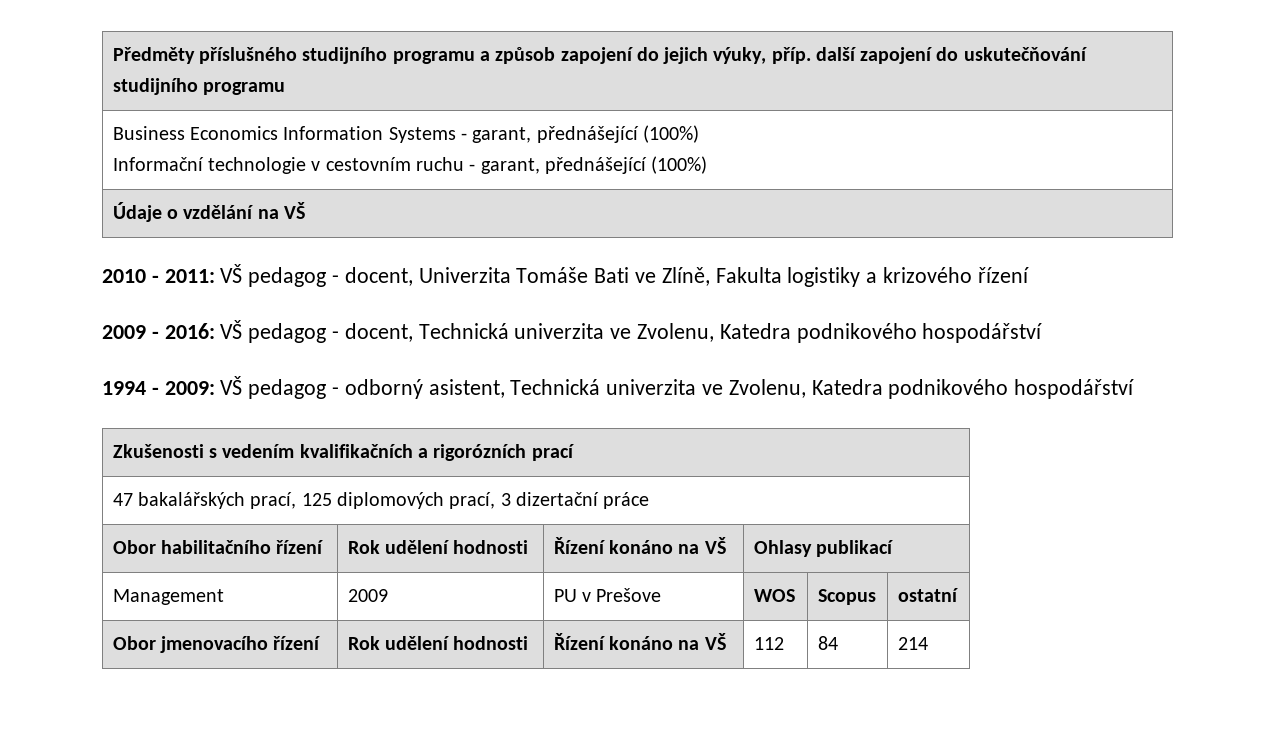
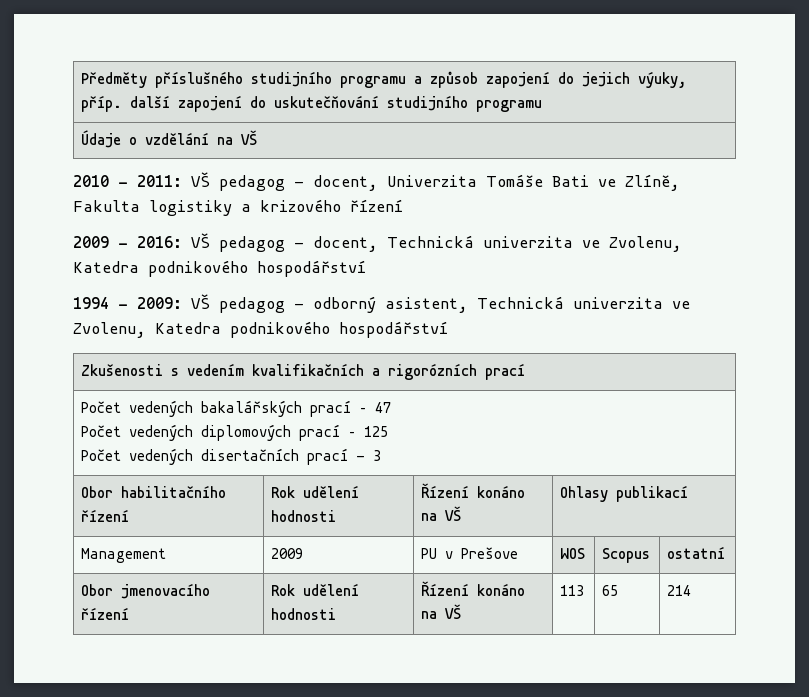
- Business Economics Information Systems - garant, přednášející (100%)
- Informační technologie v cestovním ruchu - garant, přednášející (100%)
- 47 bakalářských prací, 125 diplomových prací, 3 dizertační práce
+ Počet vedených bakalářských prací – 47
+ Počet vedených diplomových prací – 125
+ Počet vedených disertačních prací - 3
- Obor jmenovacího řízení | Rok udělení hodnosti | Řízení konáno na VŠ | 112 | 84 | 214
+ Obor jmenovacího řízení | Rok udělení hodnosti | Řízení konáno na VŠ | 113 | 65 | 214

